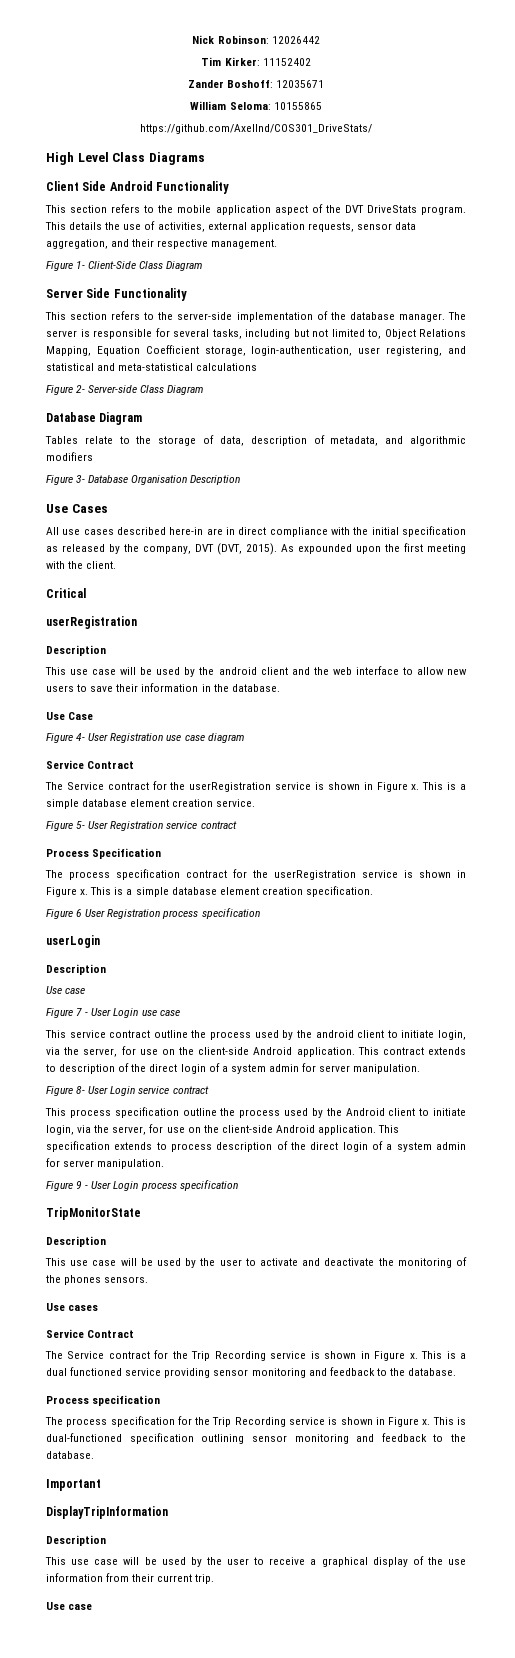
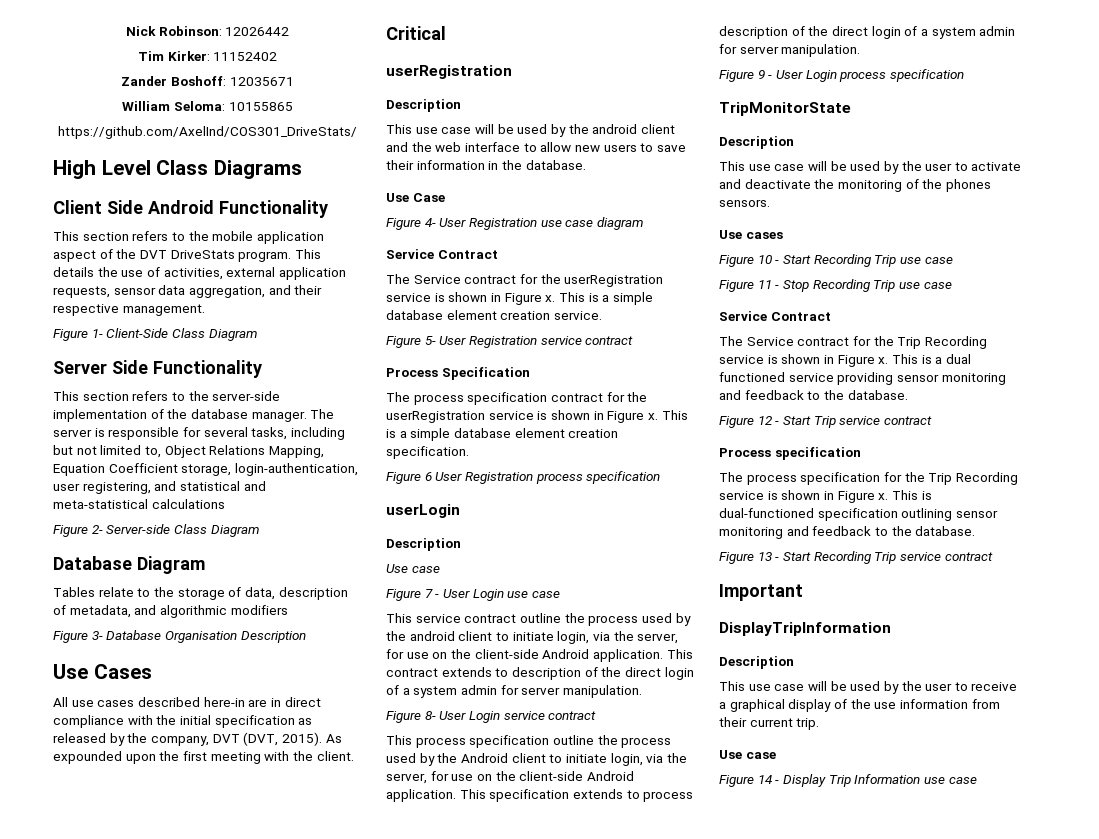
+ Figure 10 - Start Recording Trip use case
+ Figure 11 - Stop Recording Trip use case
+ Figure 12 - Start Trip service contract
+ Figure 13 - Start Recording Trip service contract
+ Figure 14 - Display Trip Information use case

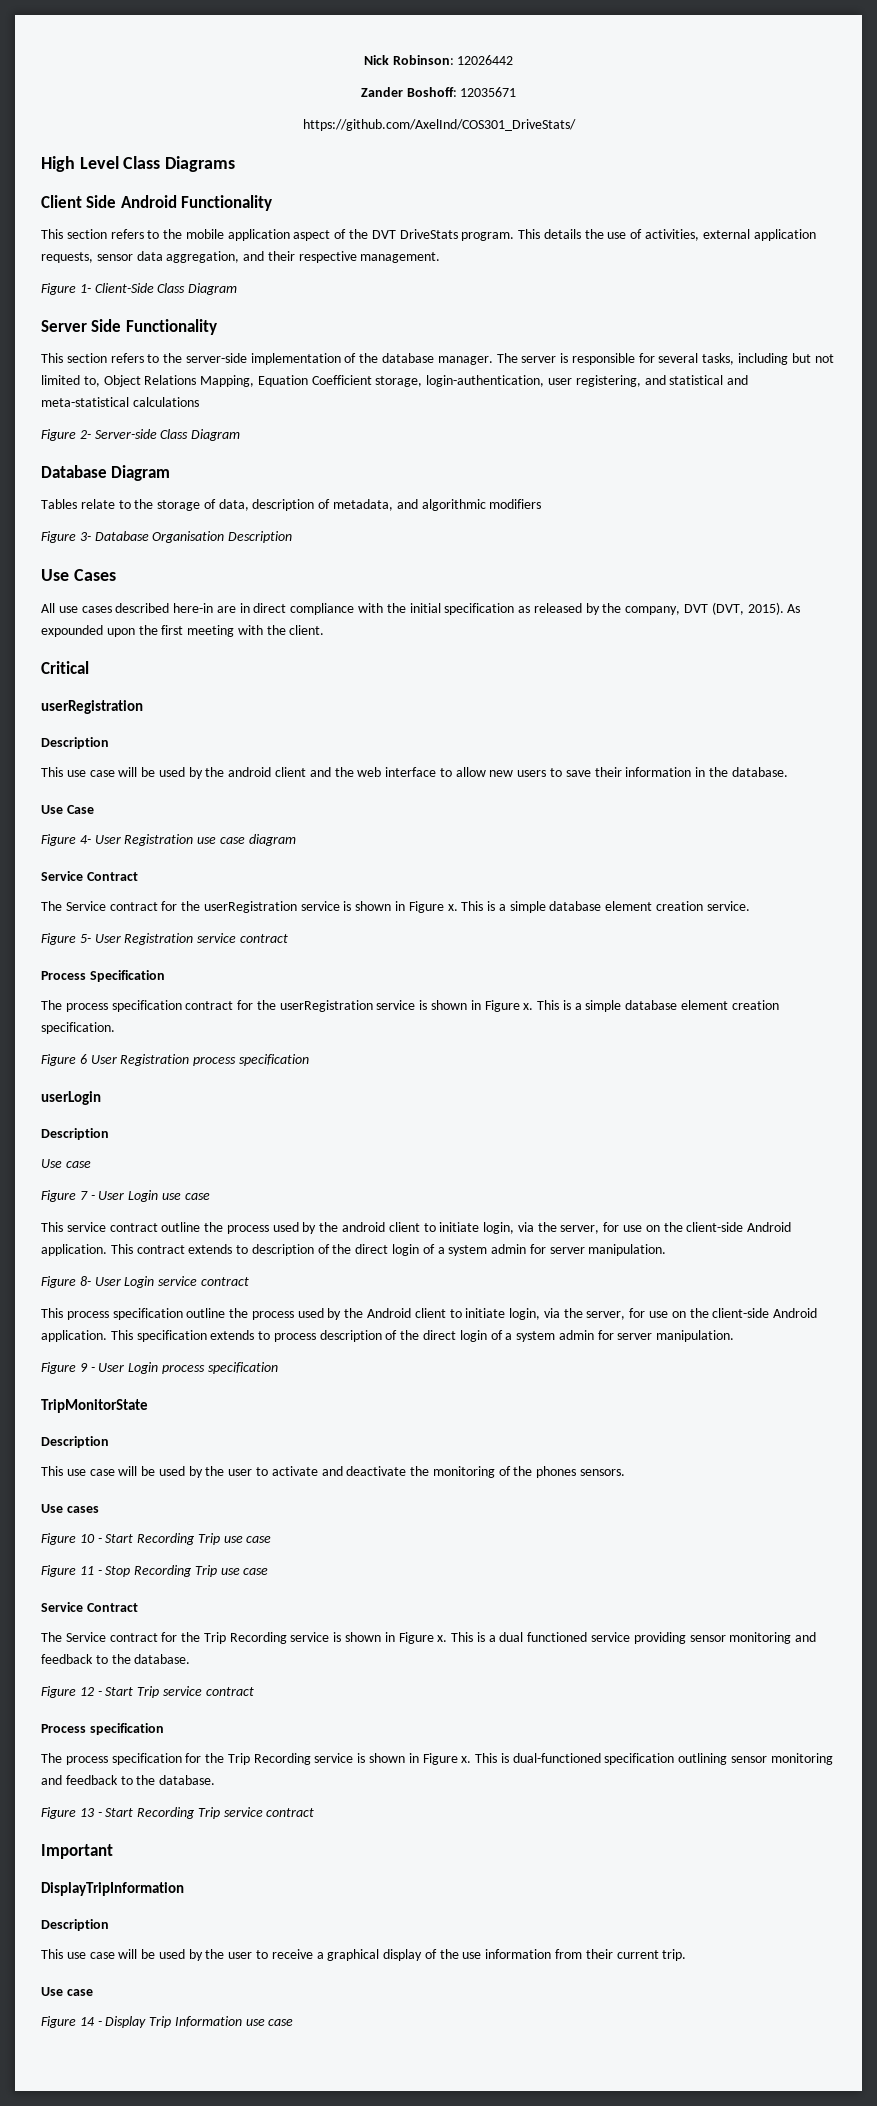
- Tim Kirker: 11152402
- William Seloma: 10155865

